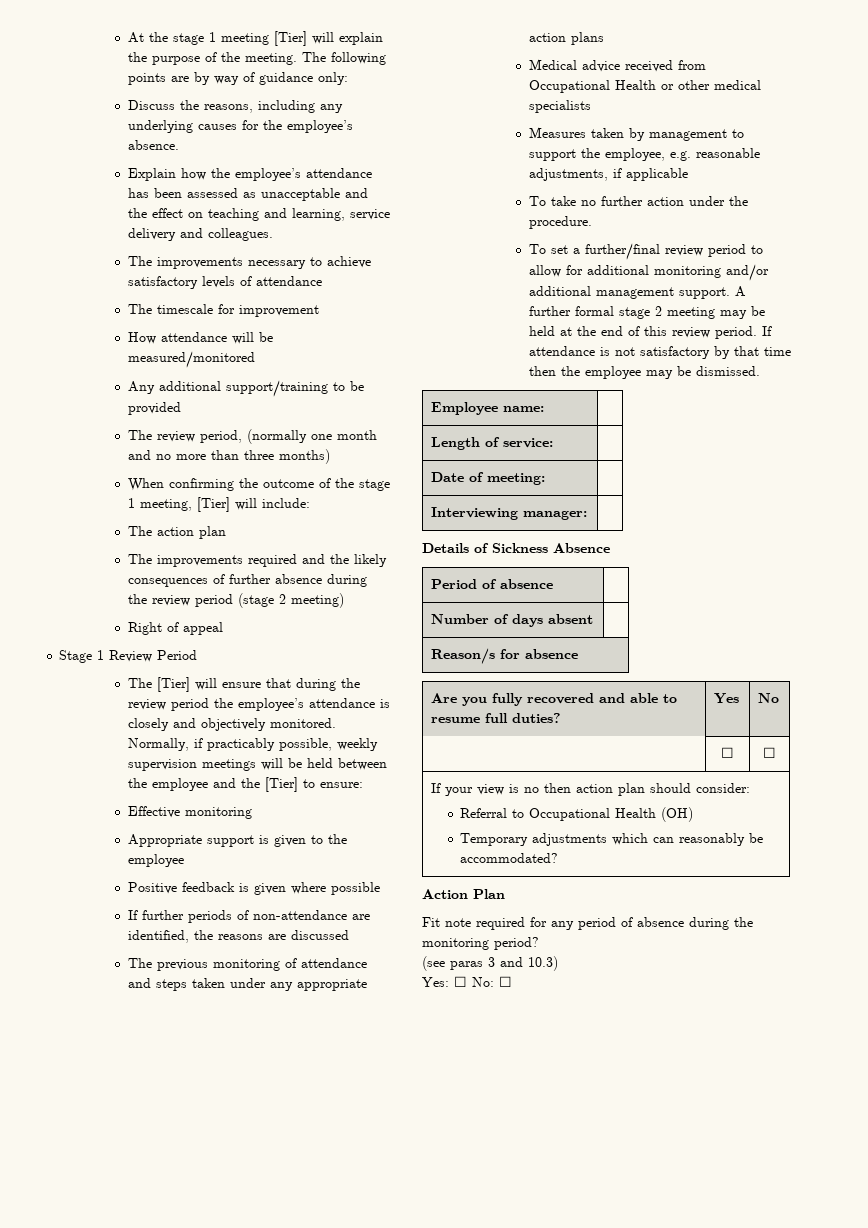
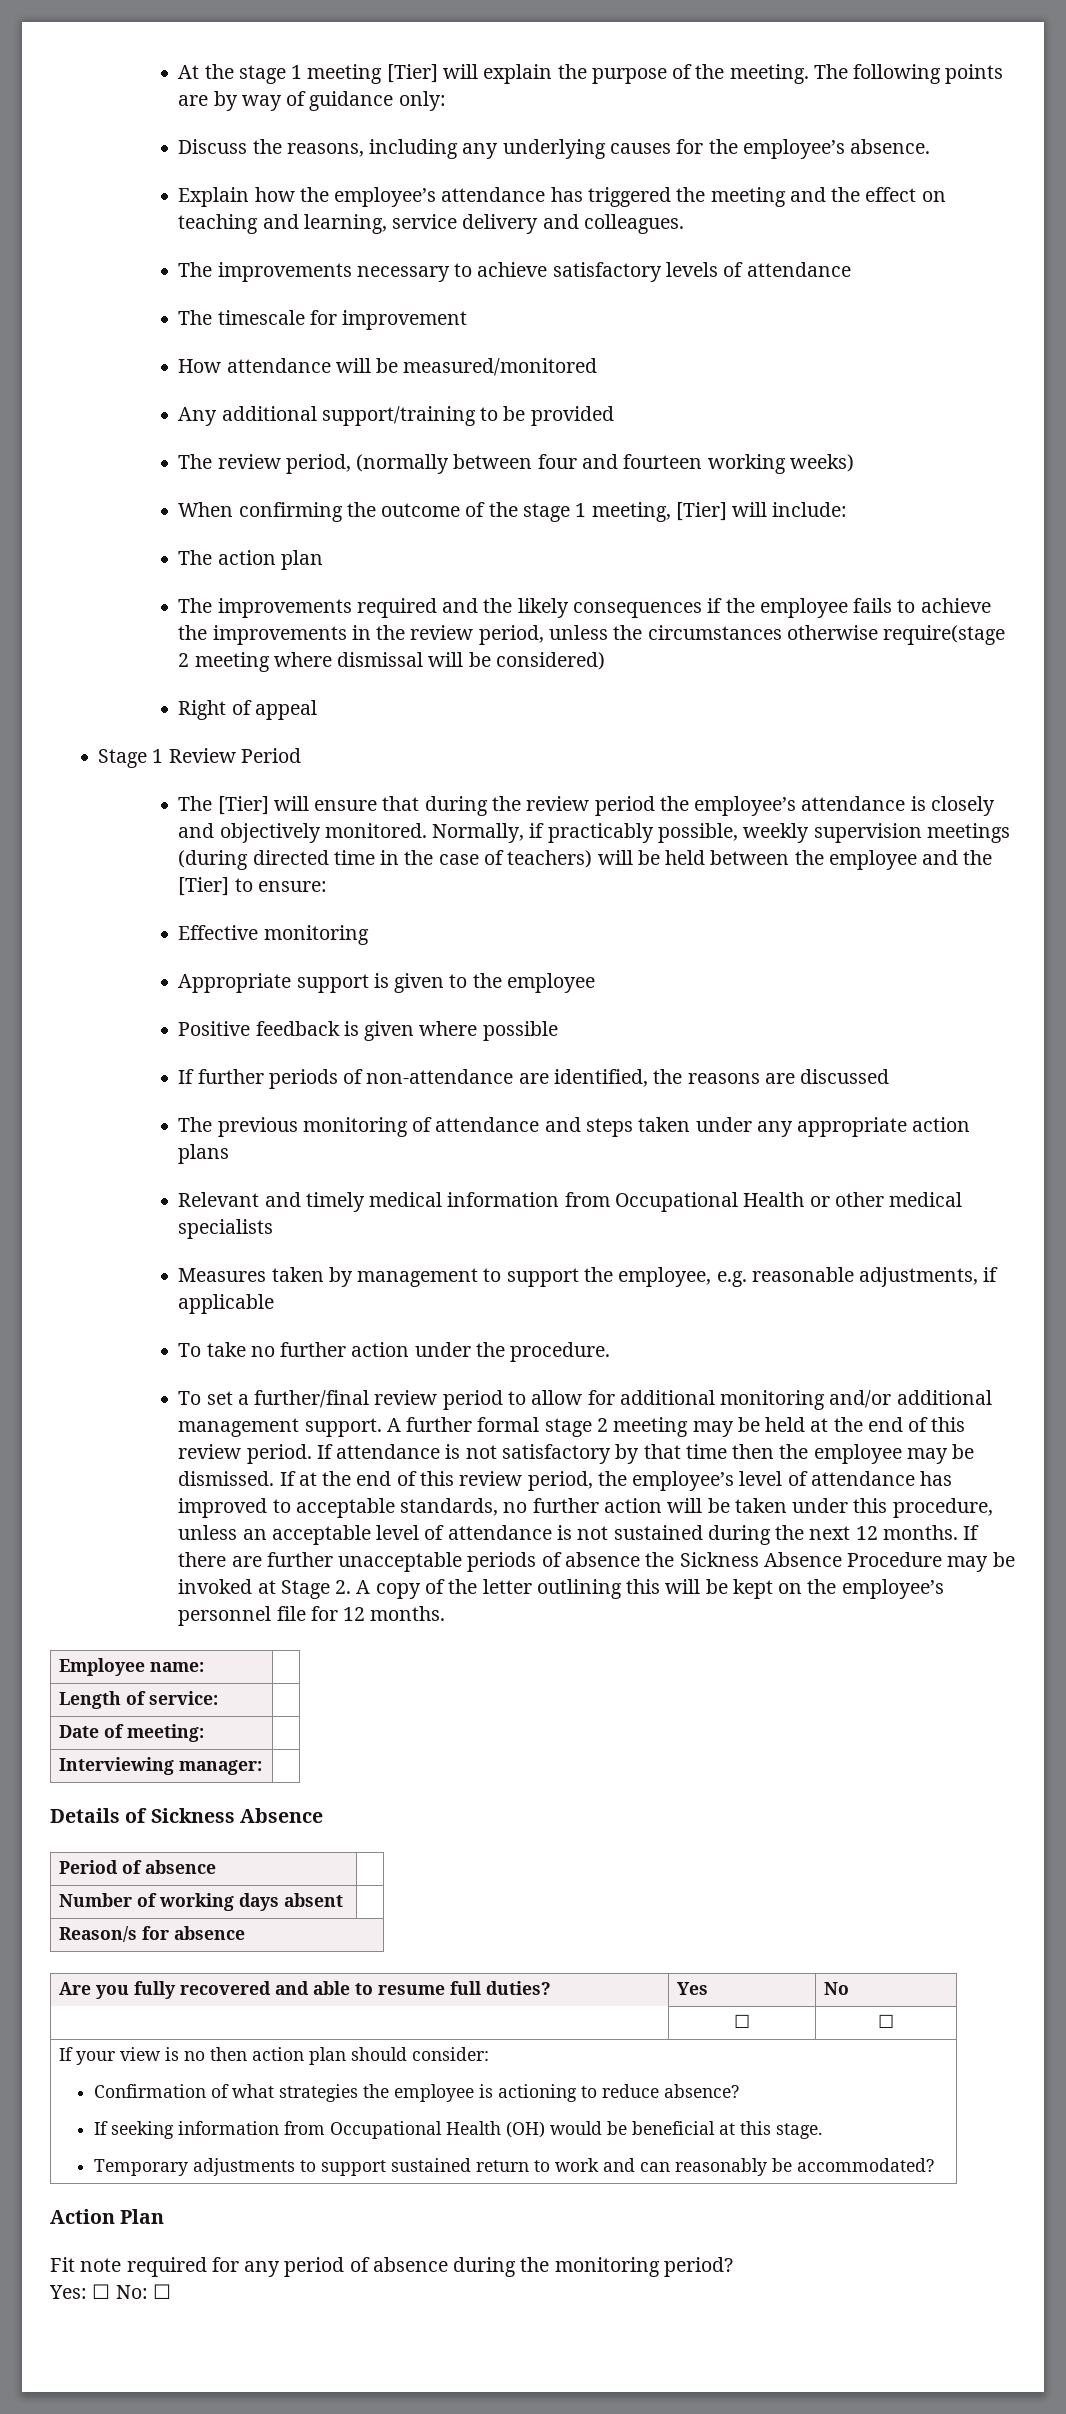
- Explain how the employee’s attendance has been assessed as unacceptable and the effect on teaching and learning, service delivery and colleagues.
+ Explain how the employee’s attendance has triggered the meeting and the effect on teaching and learning, service delivery and colleagues.
- The review period, (normally one month and no more than three months)
+ The review period, (normally between four and fourteen working weeks)
- The improvements required and the likely consequences of further absence during the review period (stage 2 meeting)
+ The improvements required and the likely consequences if the employee fails to achieve the improvements in the review period, unless the circumstances otherwise require(stage 2 meeting where dismissal will be considered)
- Normally, if practicably possible, weekly supervision meetings will be held between the employee and the [Tier] to ensure:
+ Normally, if practicably possible, weekly supervision meetings (during directed time in the case of teachers) will be held between the employee and the [Tier] to ensure:
- Medical advice received from Occupational Health or other medical specialists
+ Relevant and timely medical information from Occupational Health or other medical specialists
+ If at the end of this review period, the employee’s level of attendance has improved to acceptable standards, no further action will be taken under this procedure, unless an acceptable level of attendance is not sustained during the next 12 months. If there are further unacceptable periods of absence the Sickness Absence Procedure may be invoked at Stage 2. A copy of the letter outlining this will be kept on the employee’s personnel file for 12 months.
- Number of days absent |
+ Number of working days absent |
- Referral to Occupational Health (OH)
- Temporary adjustments which can reasonably be accommodated?
+ Confirmation of what strategies the employee is actioning to reduce absence?
+ If seeking information from Occupational Health (OH) would be beneficial at this stage.
+ Temporary adjustments to support sustained return to work and can reasonably be accommodated?
- (see paras 3 and 10.3)

